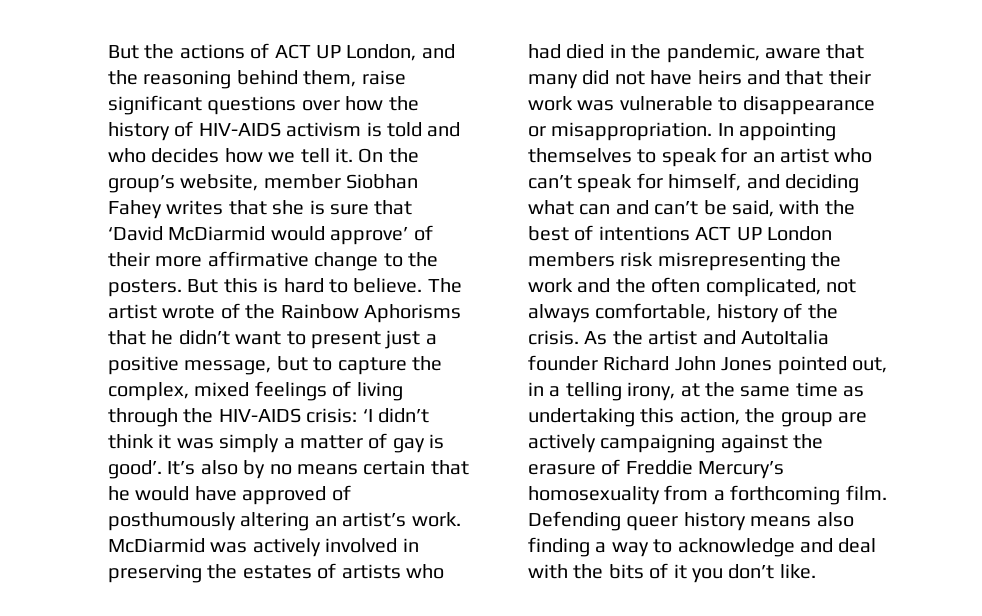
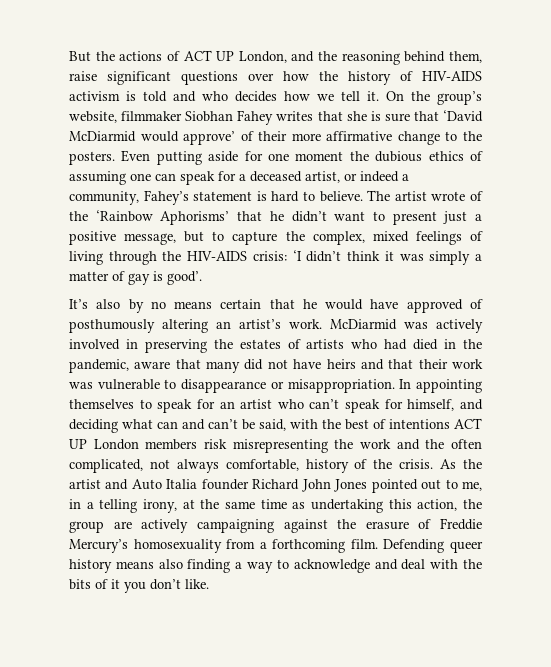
- On the group’s website, member Siobhan Fahey writes that she is sure that ‘David McDiarmid would approve’ of their more affirmative change to the posters.
+ On the group’s website, filmmaker Siobhan Fahey writes that she is sure that ‘David McDiarmid would approve’ of their more affirmative change to the posters.
- But this is hard to believe.
+ Even putting aside for one moment the dubious ethics of assuming one can speak for a deceased artist, or indeed a community, Fahey’s statement is hard to believe.
- The artist wrote of the Rainbow Aphorisms that he didn’t want to present just a positive message, but to capture the complex, mixed feelings of living through the HIV-AIDS crisis: ‘I didn’t think it was simply a matter of gay is good’. It’s also by no means certain that he would have approved of posthumously altering an artist’s work.
+ The artist wrote of the ‘Rainbow Aphorisms’ that he didn’t want to present just a positive message, but to capture the complex, mixed feelings of living through the HIV-AIDS crisis: ‘I didn’t think it was simply a matter of gay is good’.
+ It’s also by no means certain that he would have approved of posthumously altering an artist’s work.
- As the artist and AutoItalia founder Richard John Jones pointed out, in a telling irony, at the same time as undertaking this action, the group are actively campaigning against the erasure of Freddie Mercury’s homosexuality from a forthcoming film.
+ As the artist and Auto Italia founder Richard John Jones pointed out to me, in a telling irony, at the same time as undertaking this action, the group are actively campaigning against the erasure of Freddie Mercury’s homosexuality from a forthcoming film.

